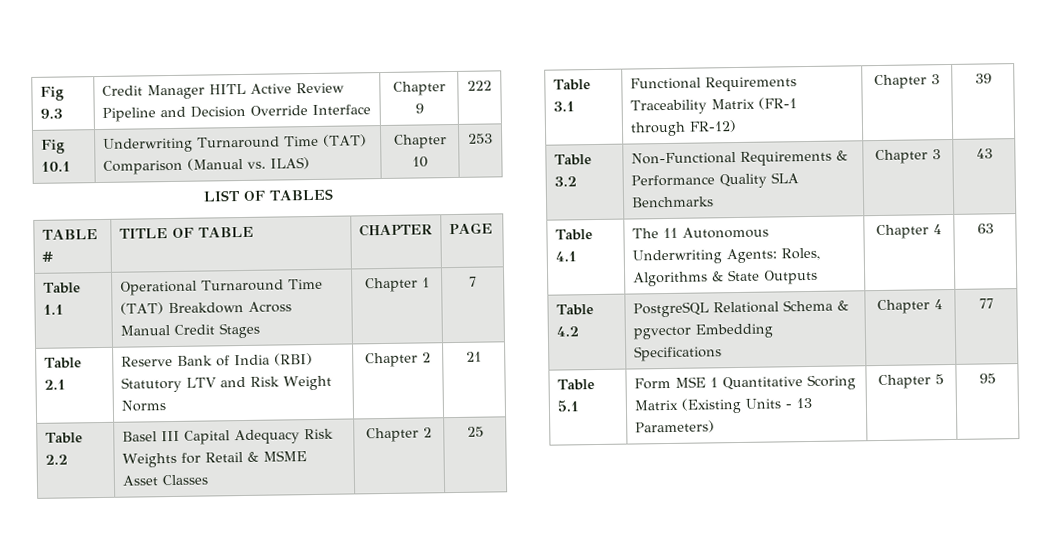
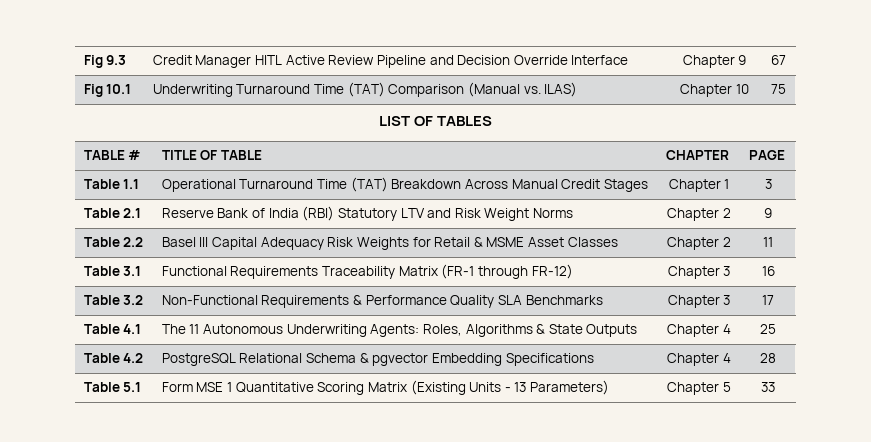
- Fig 9.3 | Credit Manager HITL Active Review Pipeline and Decision Override Interface | Chapter 9 | 222
+ Fig 9.3 | Credit Manager HITL Active Review Pipeline and Decision Override Interface | Chapter 9 | 67
- Fig 10.1 | Underwriting Turnaround Time (TAT) Comparison (Manual vs. ILAS) | Chapter 10 | 253
+ Fig 10.1 | Underwriting Turnaround Time (TAT) Comparison (Manual vs. ILAS) | Chapter 10 | 75
- Table 1.1 | Operational Turnaround Time (TAT) Breakdown Across Manual Credit Stages | Chapter 1 | 7
+ Table 1.1 | Operational Turnaround Time (TAT) Breakdown Across Manual Credit Stages | Chapter 1 | 3
- Table 2.1 | Reserve Bank of India (RBI) Statutory LTV and Risk Weight Norms | Chapter 2 | 21
+ Table 2.1 | Reserve Bank of India (RBI) Statutory LTV and Risk Weight Norms | Chapter 2 | 9
- Table 2.2 | Basel III Capital Adequacy Risk Weights for Retail & MSME Asset Classes | Chapter 2 | 25
+ Table 2.2 | Basel III Capital Adequacy Risk Weights for Retail & MSME Asset Classes | Chapter 2 | 11
- Table 3.1 | Functional Requirements Traceability Matrix (FR-1 through FR-12) | Chapter 3 | 39
+ Table 3.1 | Functional Requirements Traceability Matrix (FR-1 through FR-12) | Chapter 3 | 16
- Table 3.2 | Non-Functional Requirements & Performance Quality SLA Benchmarks | Chapter 3 | 43
+ Table 3.2 | Non-Functional Requirements & Performance Quality SLA Benchmarks | Chapter 3 | 17
- Table 4.1 | The 11 Autonomous Underwriting Agents: Roles, Algorithms & State Outputs | Chapter 4 | 63
+ Table 4.1 | The 11 Autonomous Underwriting Agents: Roles, Algorithms & State Outputs | Chapter 4 | 25
- Table 4.2 | PostgreSQL Relational Schema & pgvector Embedding Specifications | Chapter 4 | 77
+ Table 4.2 | PostgreSQL Relational Schema & pgvector Embedding Specifications | Chapter 4 | 28
- Table 5.1 | Form MSE 1 Quantitative Scoring Matrix (Existing Units - 13 Parameters) | Chapter 5 | 95
+ Table 5.1 | Form MSE 1 Quantitative Scoring Matrix (Existing Units - 13 Parameters) | Chapter 5 | 33

